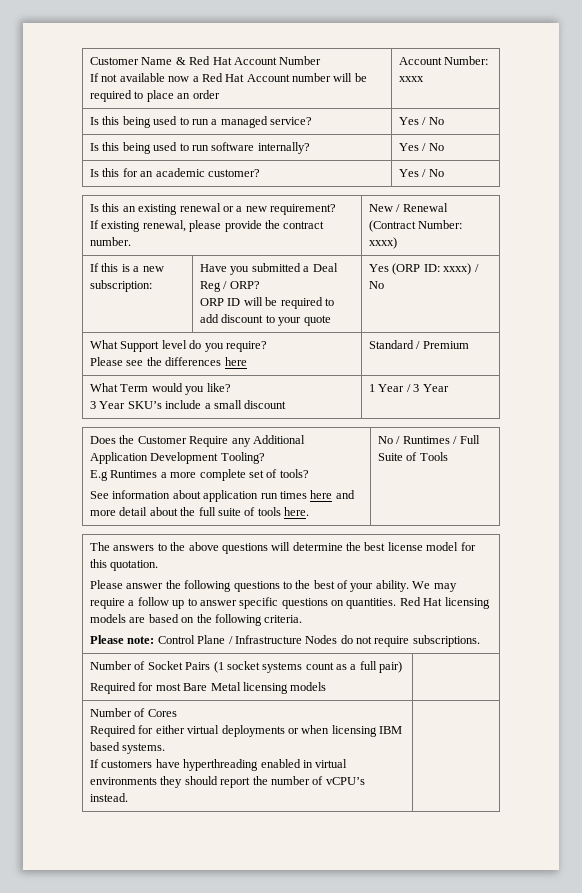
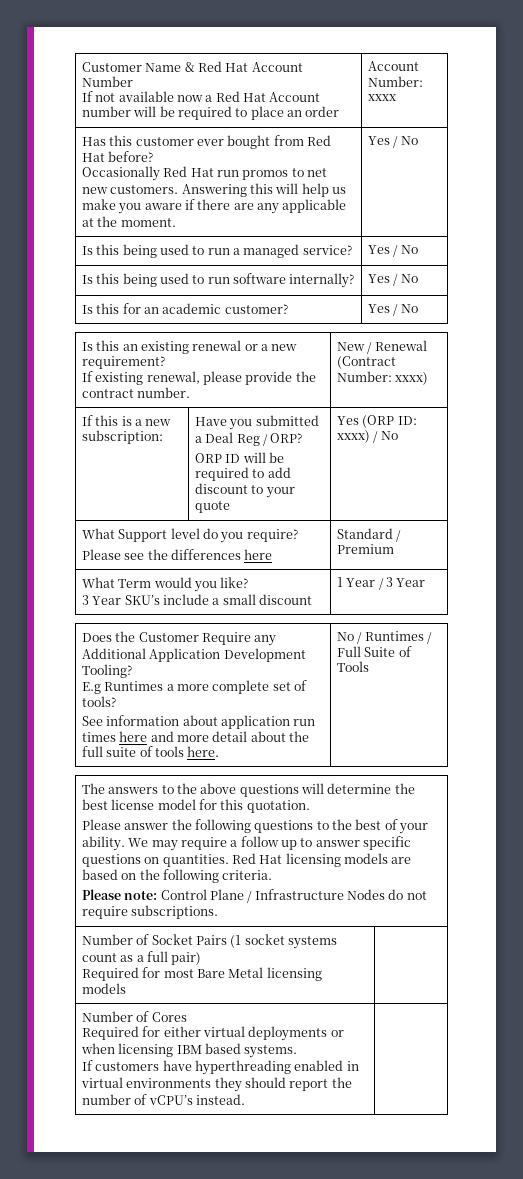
+ Has this customer ever bought from Red Hat before?
+ Occasionally Red Hat run promos to net new customers. Answering this will help us make you aware if there are any applicable at the moment. | Yes / No

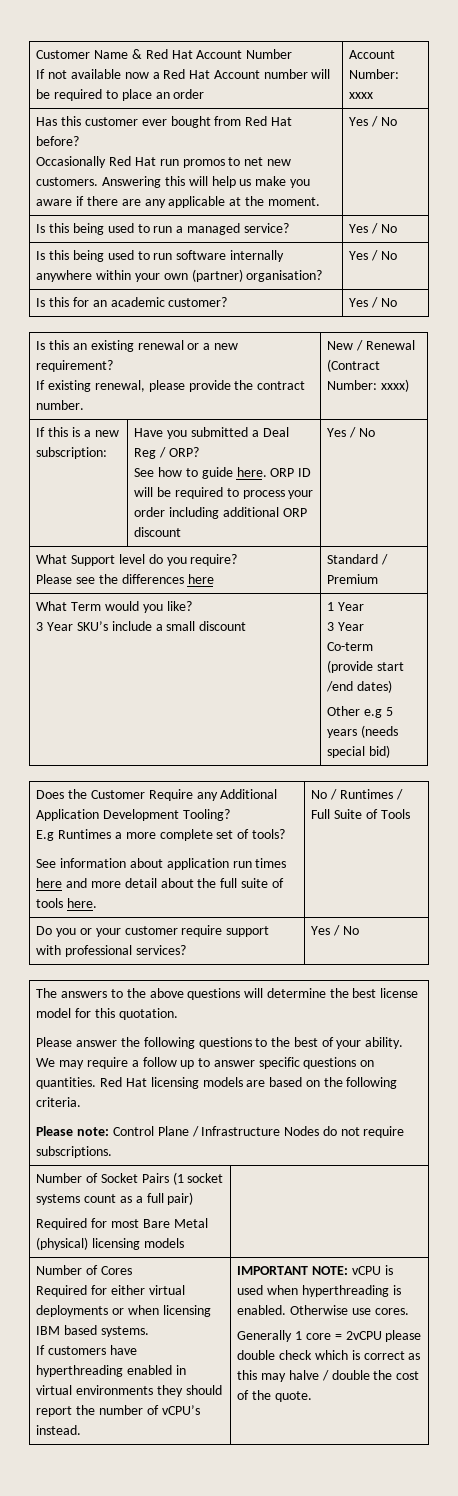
- Is this being used to run software internally? | Yes / No
+ Is this being used to run software internally anywhere within your own (partner) organisation? | Yes / No
  If this is a new subscription: | Have you submitted a Deal Reg / ORP?
- ORP ID will be required to add discount to your quote | Yes (ORP ID: xxxx) / No
+ See how to guide here. ORP ID will be required to process your order including additional ORP discount | Yes / No
  What Term would you like?
- 3 Year SKU’s include a small discount | 1 Year / 3 Year
+ 3 Year SKU’s include a small discount | 1 Year
+ 3 Year
+ Co-term (provide start /end dates)
+ Other e.g 5 years (needs special bid)
+ Do you or your customer require support with professional services? | Yes / No
  Number of Socket Pairs (1 socket systems count as a full pair)
- Required for most Bare Metal licensing models |
+ Required for most Bare Metal (physical) licensing models |
+ IMPORTANT NOTE: vCPU is used when hyperthreading is enabled. Otherwise use cores.
+ Generally 1 core = 2vCPU please double check which is correct as this may halve / double the cost of the quote.

